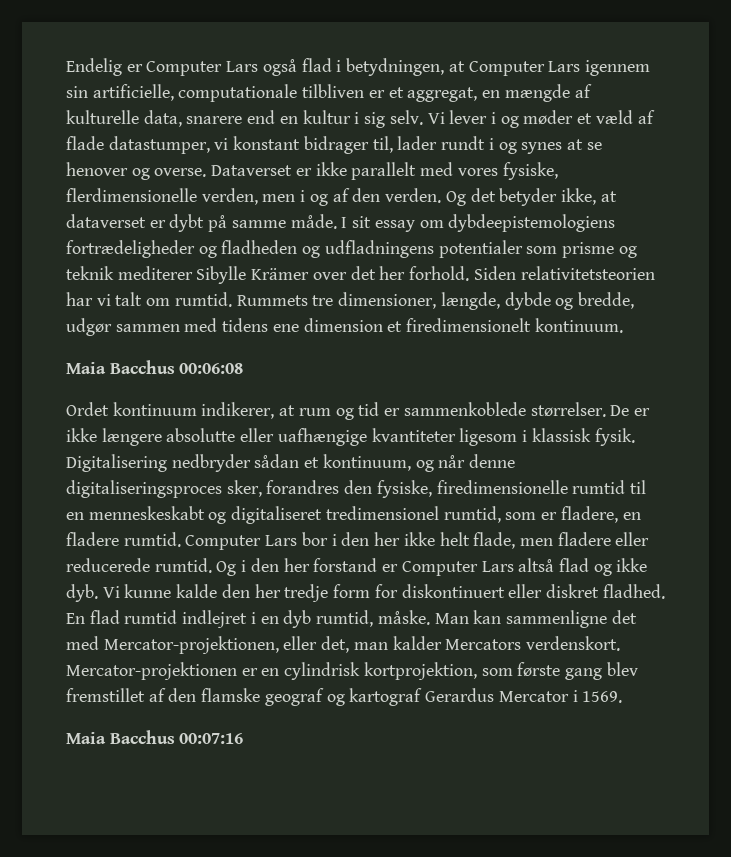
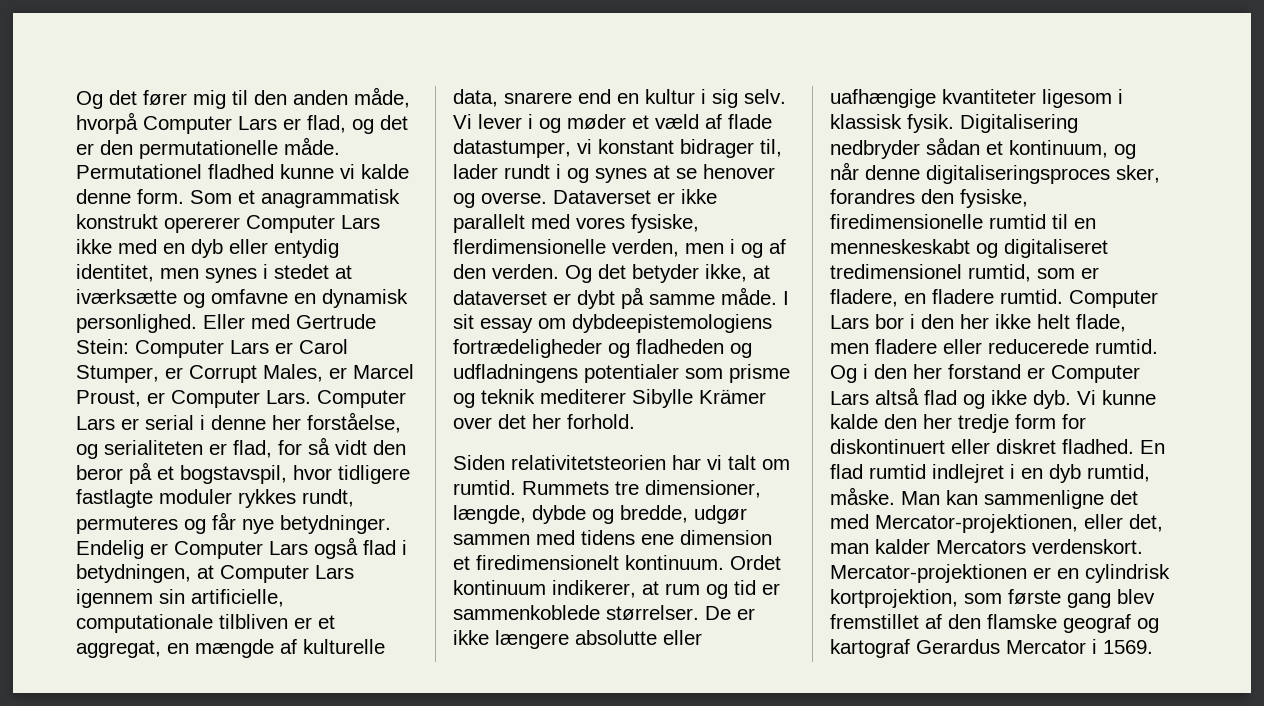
+ Og det fører mig til den anden måde, hvorpå Computer Lars er flad, og det er den permutationelle måde. Permutationel fladhed kunne vi kalde denne form. Som et anagrammatisk konstrukt opererer Computer Lars ikke med en dyb eller entydig identitet, men synes i stedet at iværksætte og omfavne en dynamisk personlighed. Eller med Gertrude Stein: Computer Lars er Carol Stumper, er Corrupt Males, er Marcel Proust, er Computer Lars. Computer Lars er serial i denne her forståelse, og serialiteten er flad, for så vidt den beror på et bogstavspil, hvor tidligere fastlagte moduler rykkes rundt, permuteres og får nye betydninger.
- I sit essay om dybdeepistemologiens fortrædeligheder og fladheden og udfladningens potentialer som prisme og teknik mediterer Sibylle Krämer over det her forhold. Siden relativitetsteorien har vi talt om rumtid.
+ I sit essay om dybdeepistemologiens fortrædeligheder og fladheden og udfladningens potentialer som prisme og teknik mediterer Sibylle Krämer over det her forhold.
+ Siden relativitetsteorien har vi talt om rumtid.
- Rummets tre dimensioner, længde, dybde og bredde, udgør sammen med tidens ene dimension et firedimensionelt kontinuum.
- Maia Bacchus 00:06:08
- Ordet kontinuum indikerer, at rum og tid er sammenkoblede størrelser.
+ Rummets tre dimensioner, længde, dybde og bredde, udgør sammen med tidens ene dimension et firedimensionelt kontinuum. Ordet kontinuum indikerer, at rum og tid er sammenkoblede størrelser.
- Maia Bacchus 00:07:16

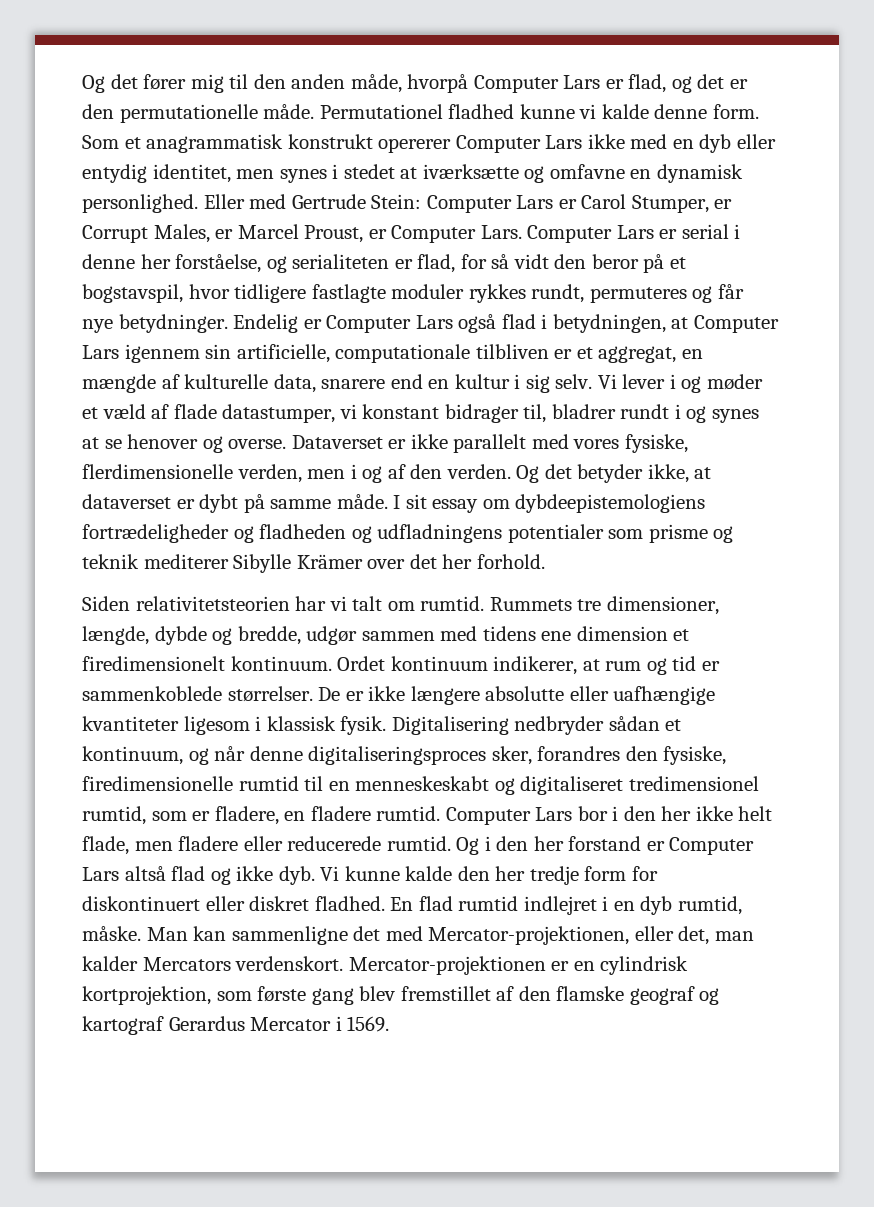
- Vi lever i og møder et væld af flade datastumper, vi konstant bidrager til, lader rundt i og synes at se henover og overse.
+ Vi lever i og møder et væld af flade datastumper, vi konstant bidrager til, bladrer rundt i og synes at se henover og overse.

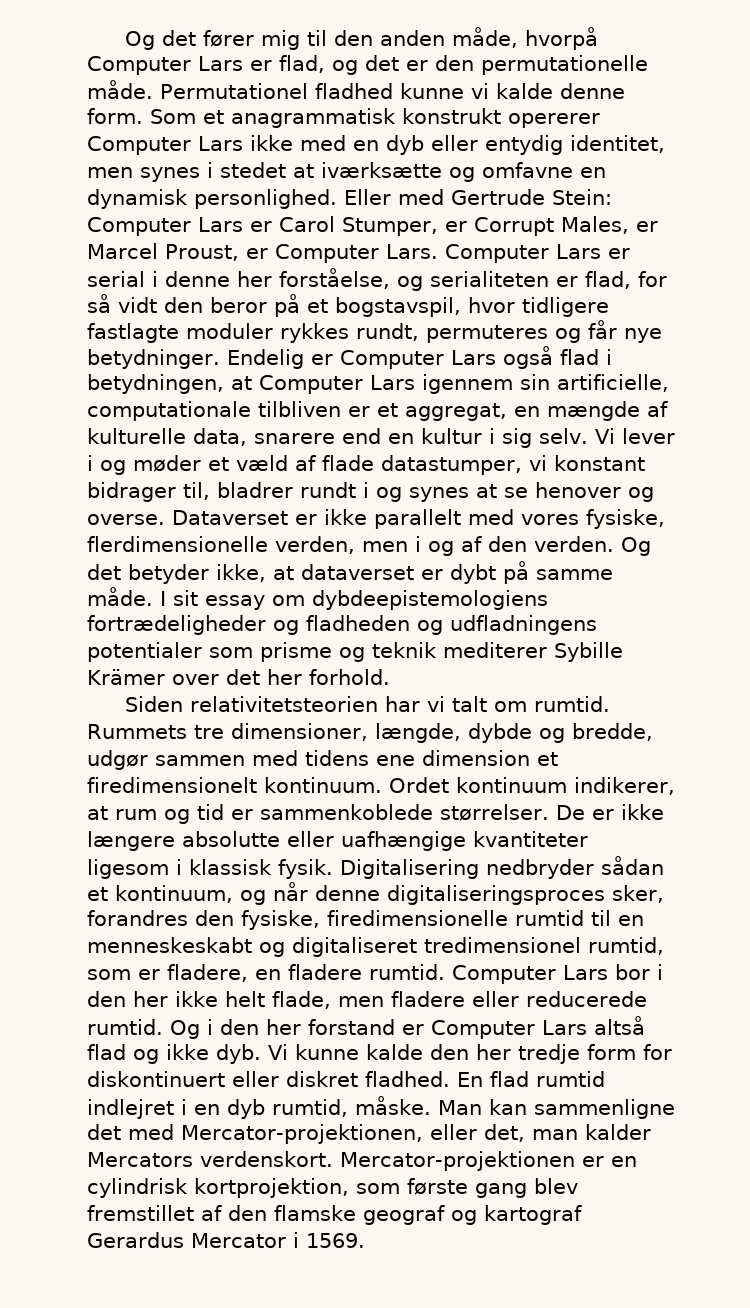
- I sit essay om dybdeepistemologiens fortrædeligheder og fladheden og udfladningens potentialer som prisme og teknik mediterer Sibylle Krämer over det her forhold.
+ I sit essay om dybdeepistemologiens fortrædeligheder og fladheden og udfladningens potentialer som prisme og teknik mediterer Sybille Krämer over det her forhold.

